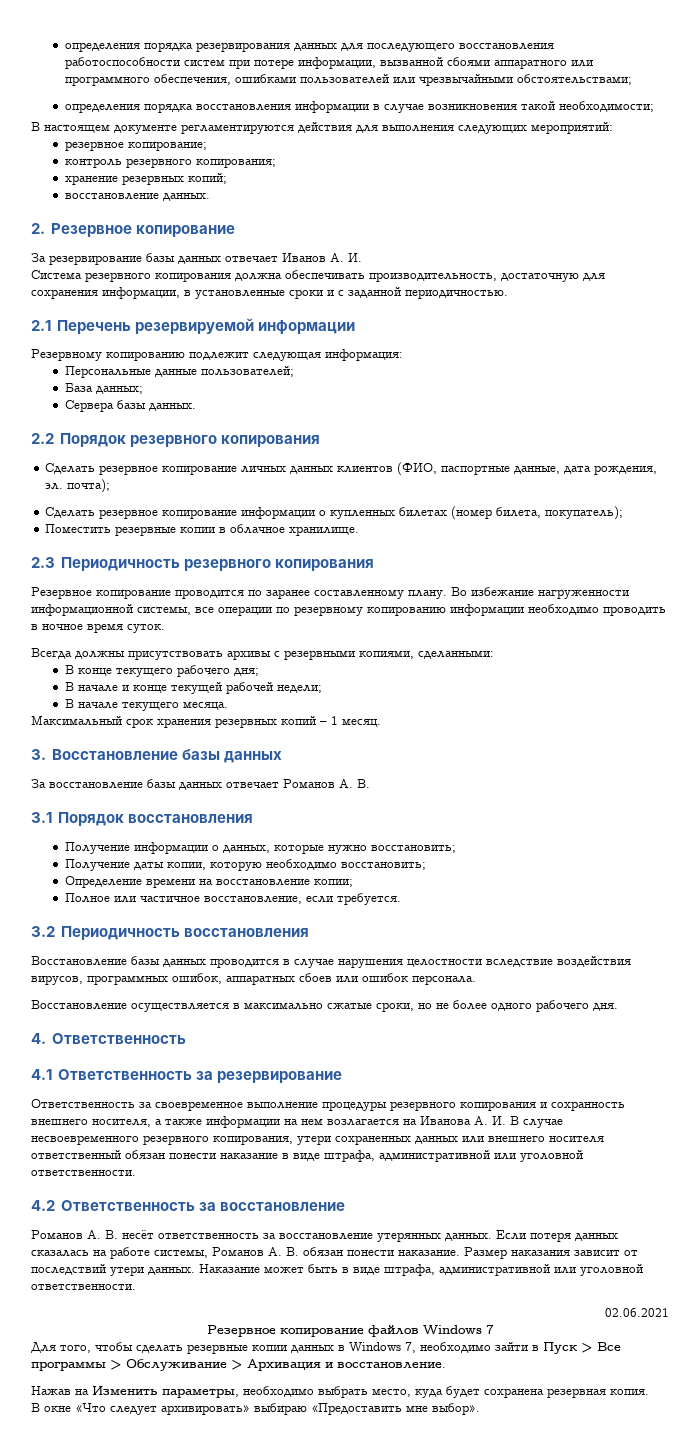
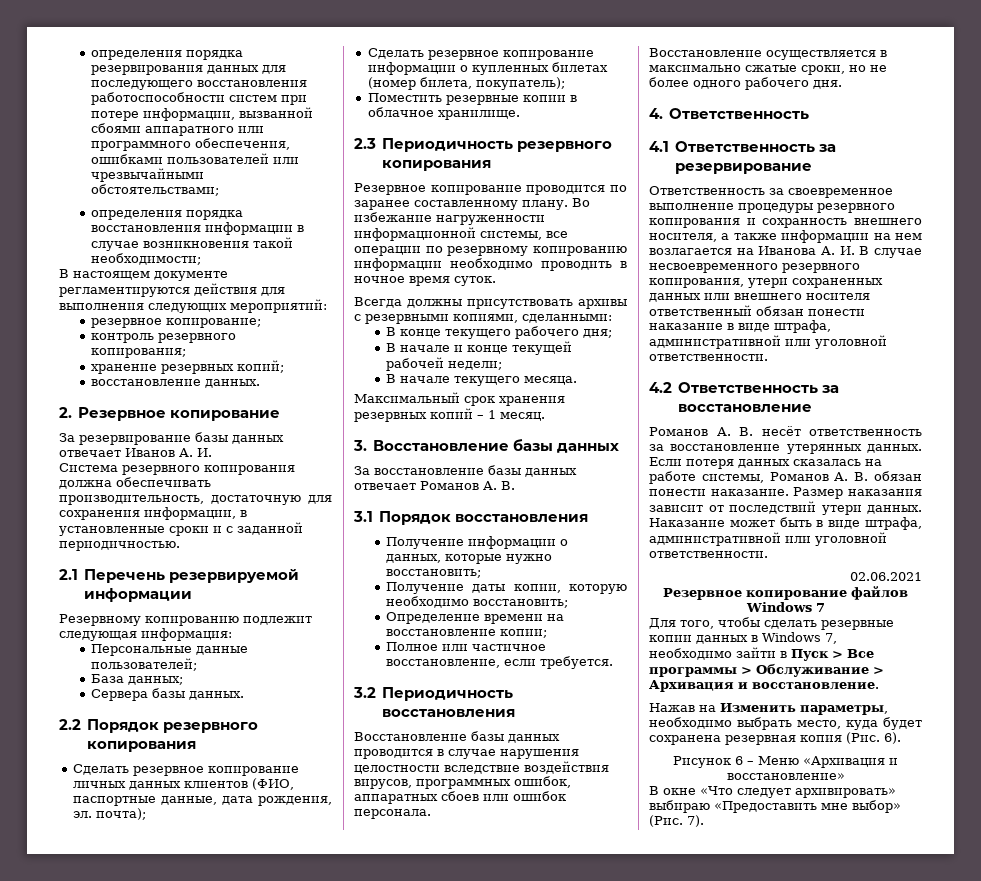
- Нажав на Изменить параметры, необходимо выбрать место, куда будет сохранена резервная копия.
+ Нажав на Изменить параметры, необходимо выбрать место, куда будет сохранена резервная копия (Рис. 6).
+ Рисунок 6 – Меню «Архивация и восстановление»
- В окне «Что следует архивировать» выбираю «Предоставить мне выбор».
+ В окне «Что следует архивировать» выбираю «Предоставить мне выбор» (Рис. 7).

